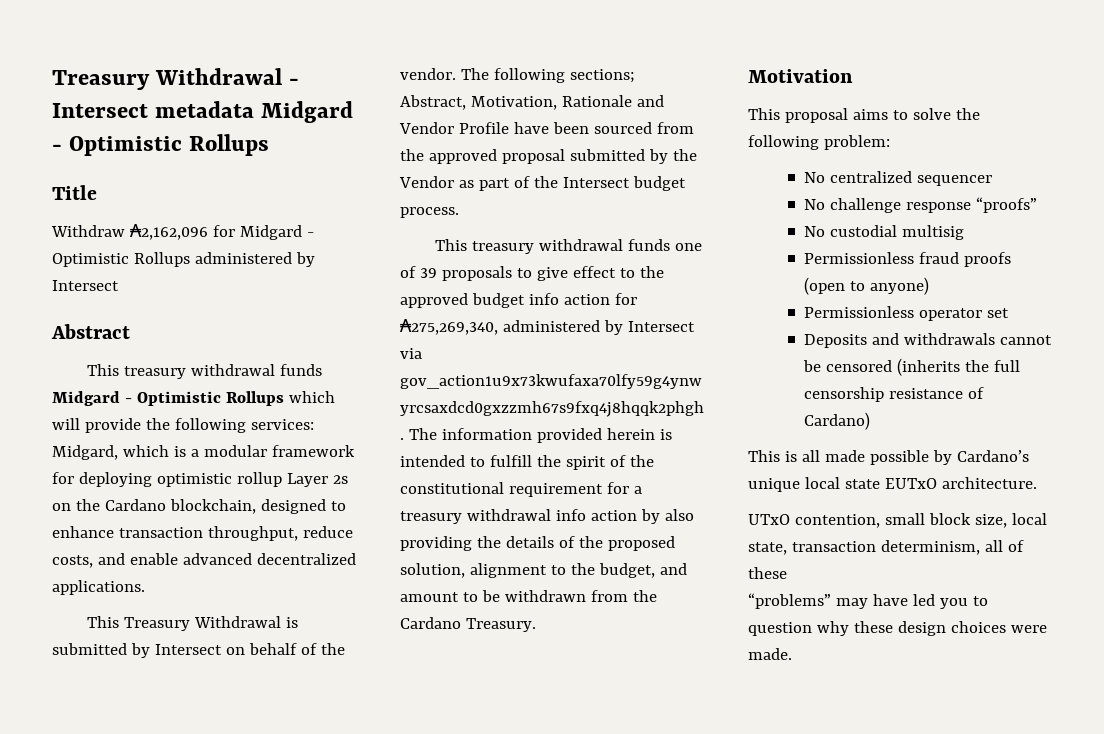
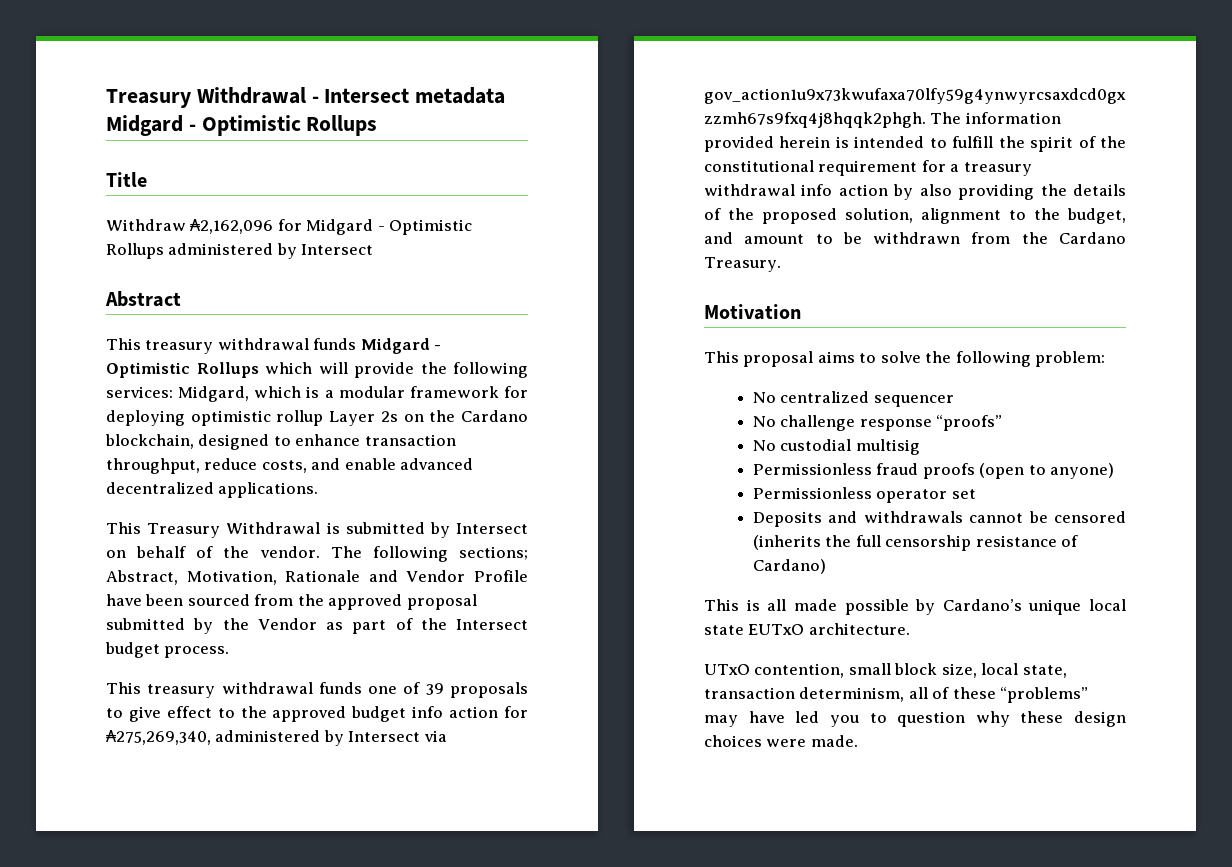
- UTxO contention, small block size, local state, transaction determinism, all of these
- “problems” may have led you to question why these design choices were made.
+ UTxO contention, small block size, local state, transaction determinism, all of these “problems” may have led you to question why these design choices were made.

